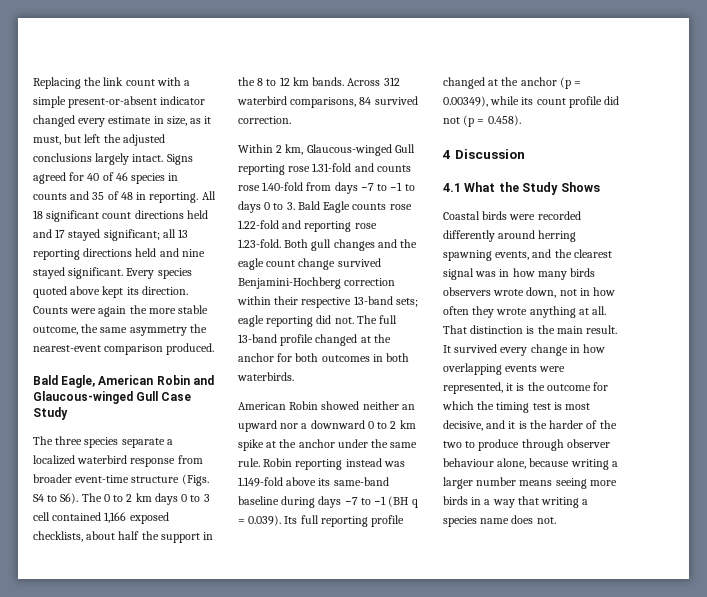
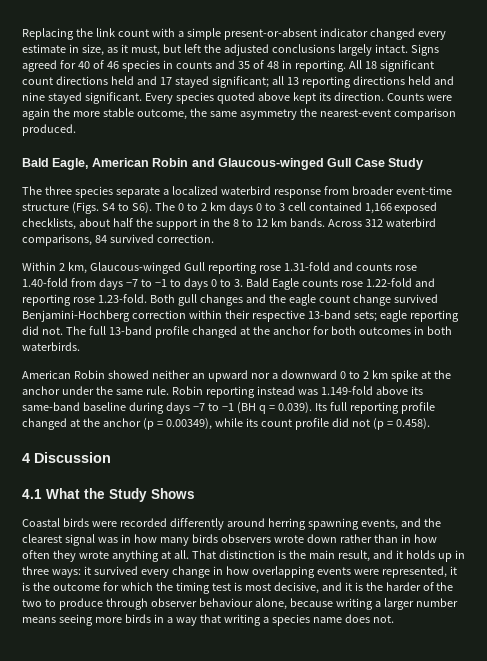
- Coastal birds were recorded differently around herring spawning events, and the clearest signal was in how many birds observers wrote down, not in how often they wrote anything at all.
+ Coastal birds were recorded differently around herring spawning events, and the clearest signal was in how many birds observers wrote down rather than in how often they wrote anything at all.
- That distinction is the main result. It survived every change in how overlapping events were represented, it is the outcome for which the timing test is most decisive, and it is the harder of the two to produce through observer behaviour alone, because writing a larger number means seeing more birds in a way that writing a species name does not.
+ That distinction is the main result, and it holds up in three ways: it survived every change in how overlapping events were represented, it is the outcome for which the timing test is most decisive, and it is the harder of the two to produce through observer behaviour alone, because writing a larger number means seeing more birds in a way that writing a species name does not.

